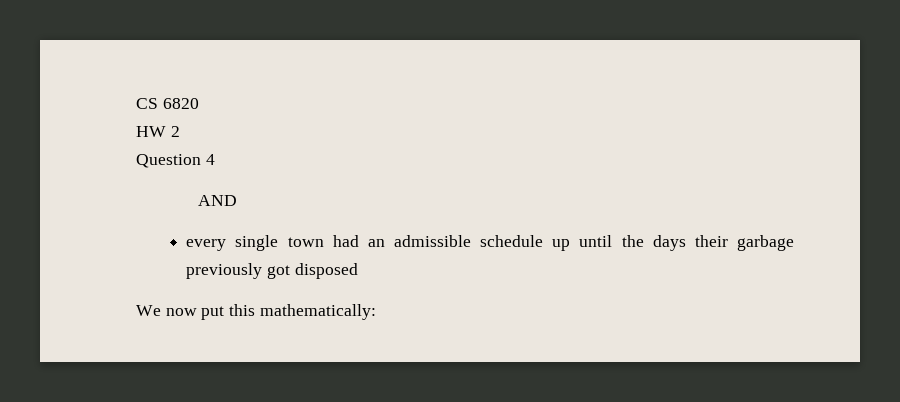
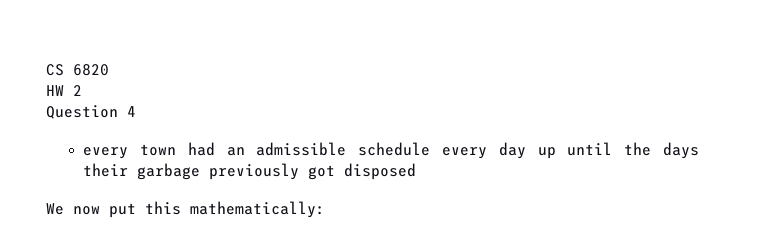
- AND
- every single town had an admissible schedule up until the days their garbage previously got disposed
+ every town had an admissible schedule every day up until the days their garbage previously got disposed

